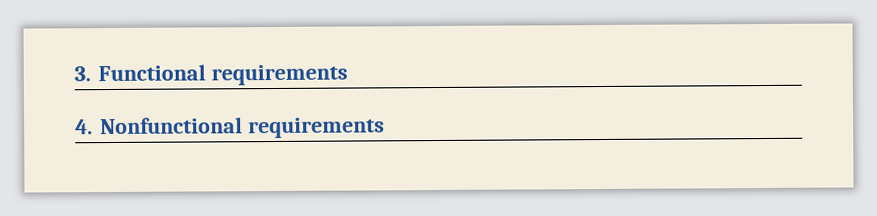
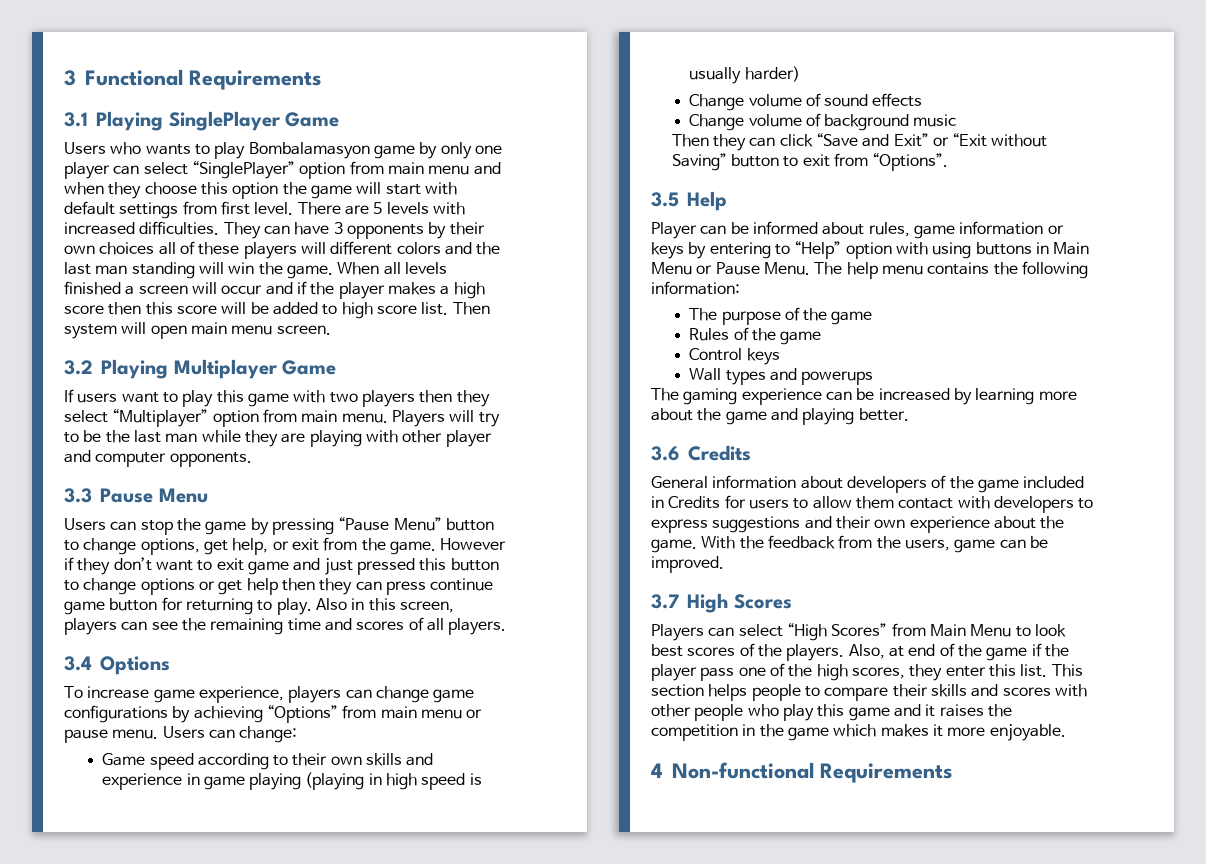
- 3. Functional requirements
- 4. Nonfunctional requirements
+ 3 Functional Requirements
+ 3.1 Playing SinglePlayer Game
+ Users who wants to play Bombalamasyon game by only one player can select “SinglePlayer” option from main menu and when they choose this option the game will start with default settings from first level. There are 5 levels with increased difficulties. They can have 3 opponents by their own choices all of these players will different colors and the last man standing will win the game. When all levels finished a screen will occur and if the player makes a high score then this score will be added to high score list. Then system will open main menu screen.
+ 3.2 Playing Multiplayer Game
+ If users want to play this game with two players then they select “Multiplayer” option from main menu. Players will try to be the last man while they are playing with other player and computer opponents.
+ 3.3 Pause Menu
+ Users can stop the game by pressing “Pause Menu” button to change options, get help, or exit from the game. However if they don’t want to exit game and just pressed this button to change options or get help then they can press continue game button for returning to play. Also in this screen, players can see the remaining time and scores of all players.
+ 3.4 Options
+ To increase game experience, players can change game configurations by achieving “Options” from main menu or pause menu. Users can change:
+ Game speed according to their own skills and experience in game playing (playing in high speed is usually harder)
+ Change volume of sound effects
+ Change volume of background music
+ Then they can click “Save and Exit” or “Exit without Saving” button to exit from “Options”.
+ 3.5 Help
+ Player can be informed about rules, game information or keys by entering to “Help” option with using buttons in Main Menu or Pause Menu. The help menu contains the following information:
+ The purpose of the game
+ Rules of the game
+ Control keys
+ Wall types and powerups
+ The gaming experience can be increased by learning more about the game and playing better.
+ 3.6 Credits
+ General information about developers of the game included in Credits for users to allow them contact with developers to express suggestions and their own experience about the game. With the feedback from the users, game can be improved.
+ 3.7 High Scores
+ Players can select “High Scores” from Main Menu to look best scores of the players. Also, at end of the game if the player pass one of the high scores, they enter this list. This section helps people to compare their skills and scores with other people who play this game and it raises the competition in the game which makes it more enjoyable.
+ 4 Non-functional Requirements

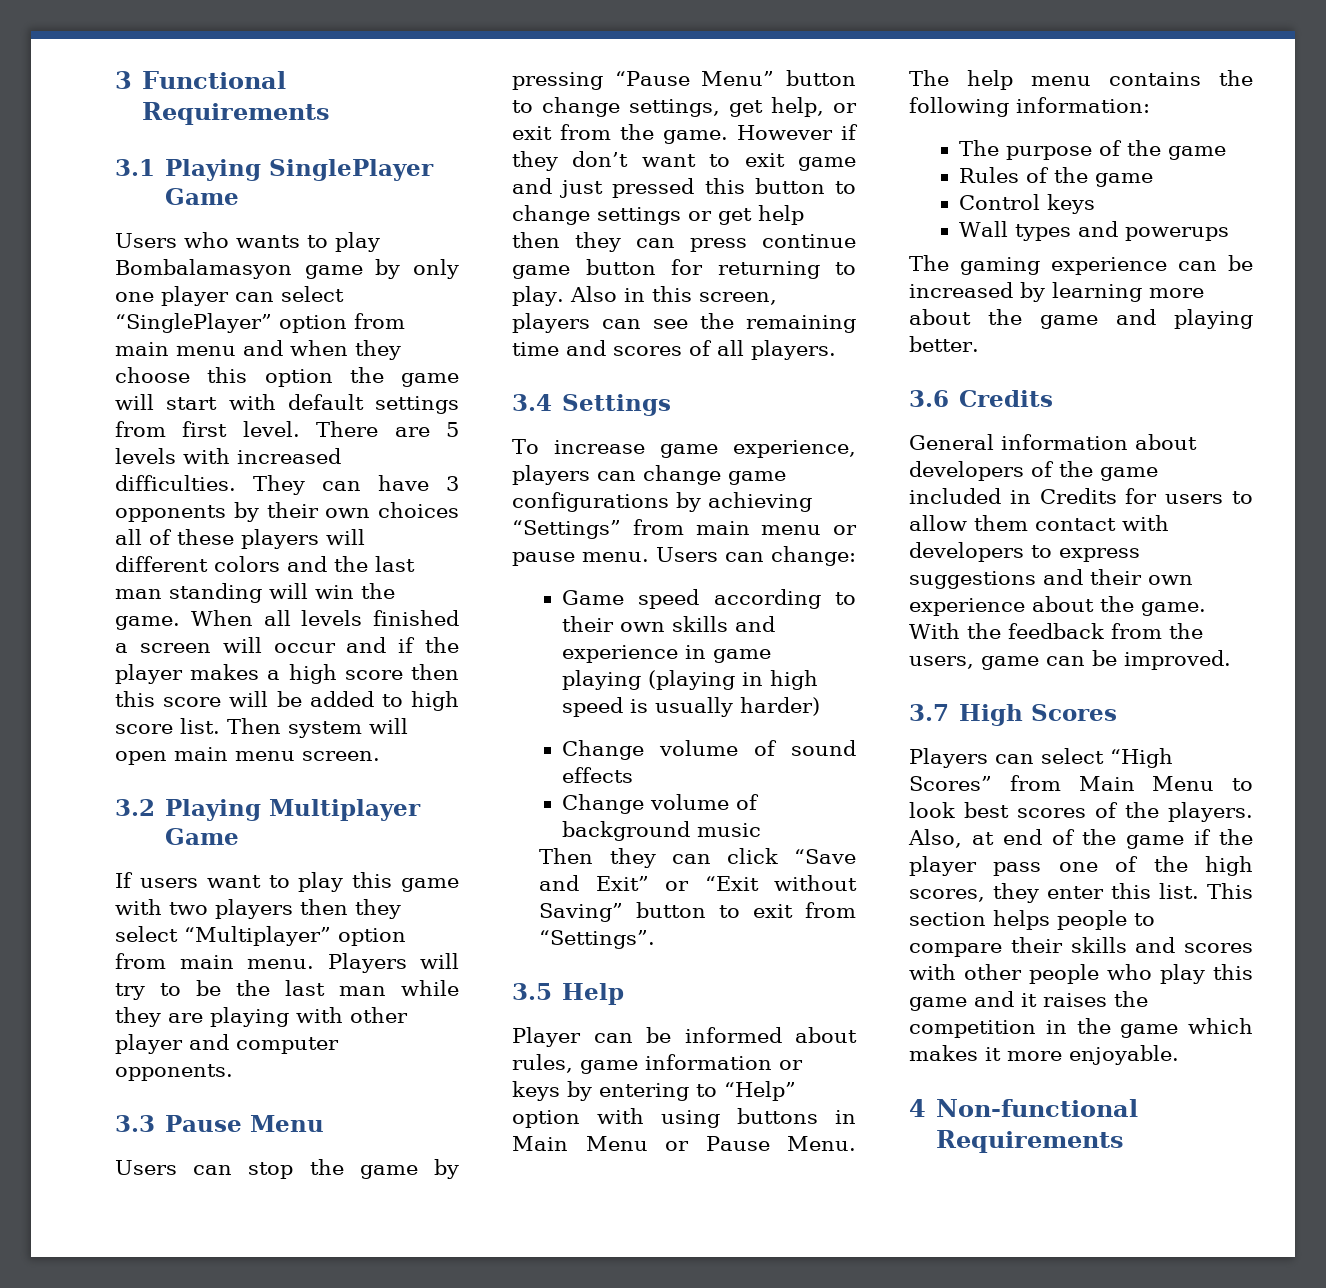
- Users can stop the game by pressing “Pause Menu” button to change options, get help, or exit from the game.
+ Users can stop the game by pressing “Pause Menu” button to change settings, get help, or exit from the game.
- However if they don’t want to exit game and just pressed this button to change options or get help then they can press continue game button for returning to play.
+ However if they don’t want to exit game and just pressed this button to change settings or get help then they can press continue game button for returning to play.
- 3.4 Options
+ 3.4 Settings
- To increase game experience, players can change game configurations by achieving “Options” from main menu or pause menu.
+ To increase game experience, players can change game configurations by achieving “Settings” from main menu or pause menu.
- Then they can click “Save and Exit” or “Exit without Saving” button to exit from “Options”.
+ Then they can click “Save and Exit” or “Exit without Saving” button to exit from “Settings”.

